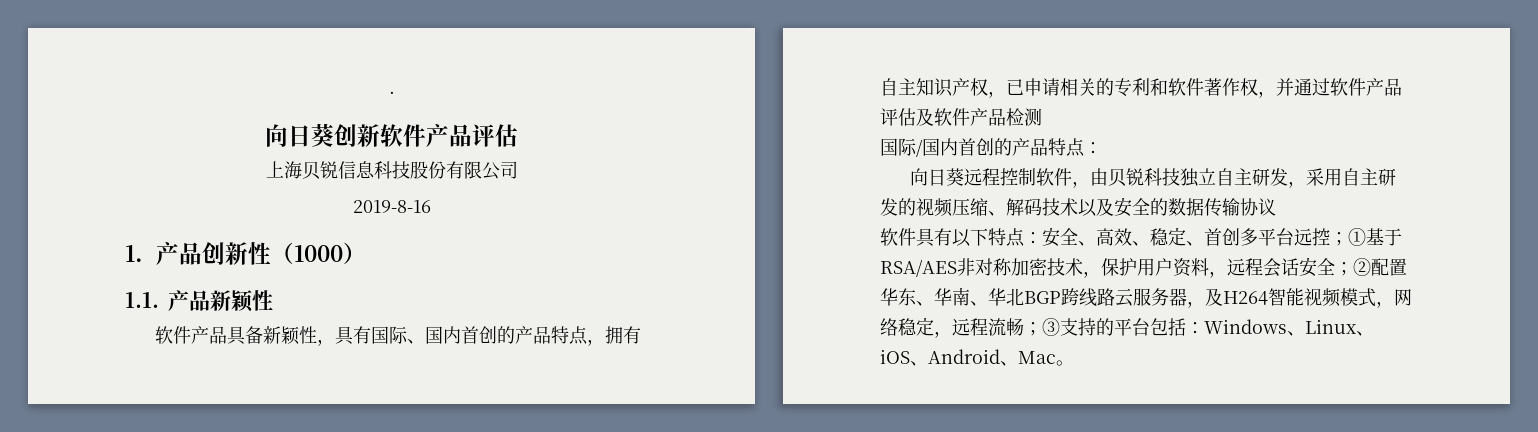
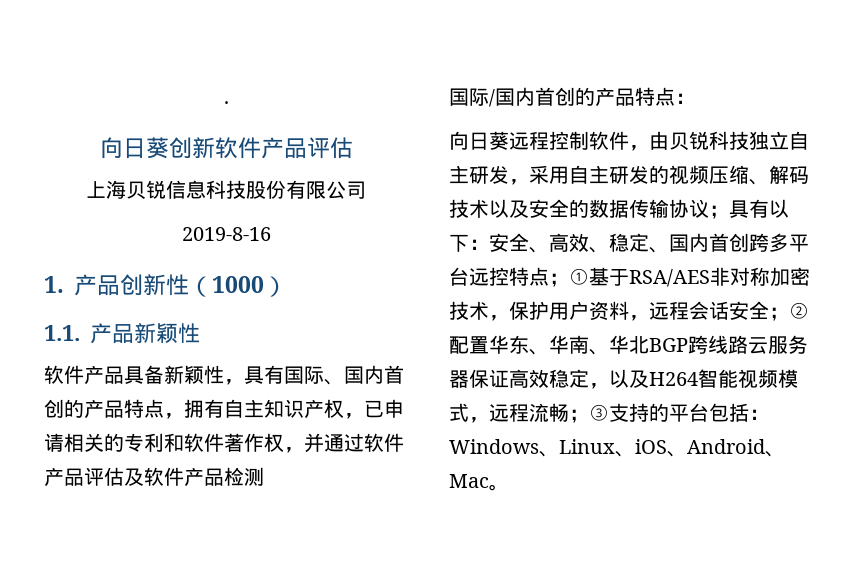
- 向日葵远程控制软件，由贝锐科技独立自主研发，采用自主研发的视频压缩、解码技术以及安全的数据传输协议
- 软件具有以下特点：
+ 向日葵远程控制软件，由贝锐科技独立自主研发，采用自主研发的视频压缩、解码技术以及安全的数据传输协议；具有以下：
- 安全、高效、稳定、首创多平台远控；
+ 安全、高效、稳定、国内首创跨多平台远控特点；
- ②配置华东、华南、华北BGP跨线路云服务器，及H264智能视频模式，网络稳定，远程流畅；
+ ②配置华东、华南、华北BGP跨线路云服务器保证高效稳定，以及H264智能视频模式，远程流畅；

